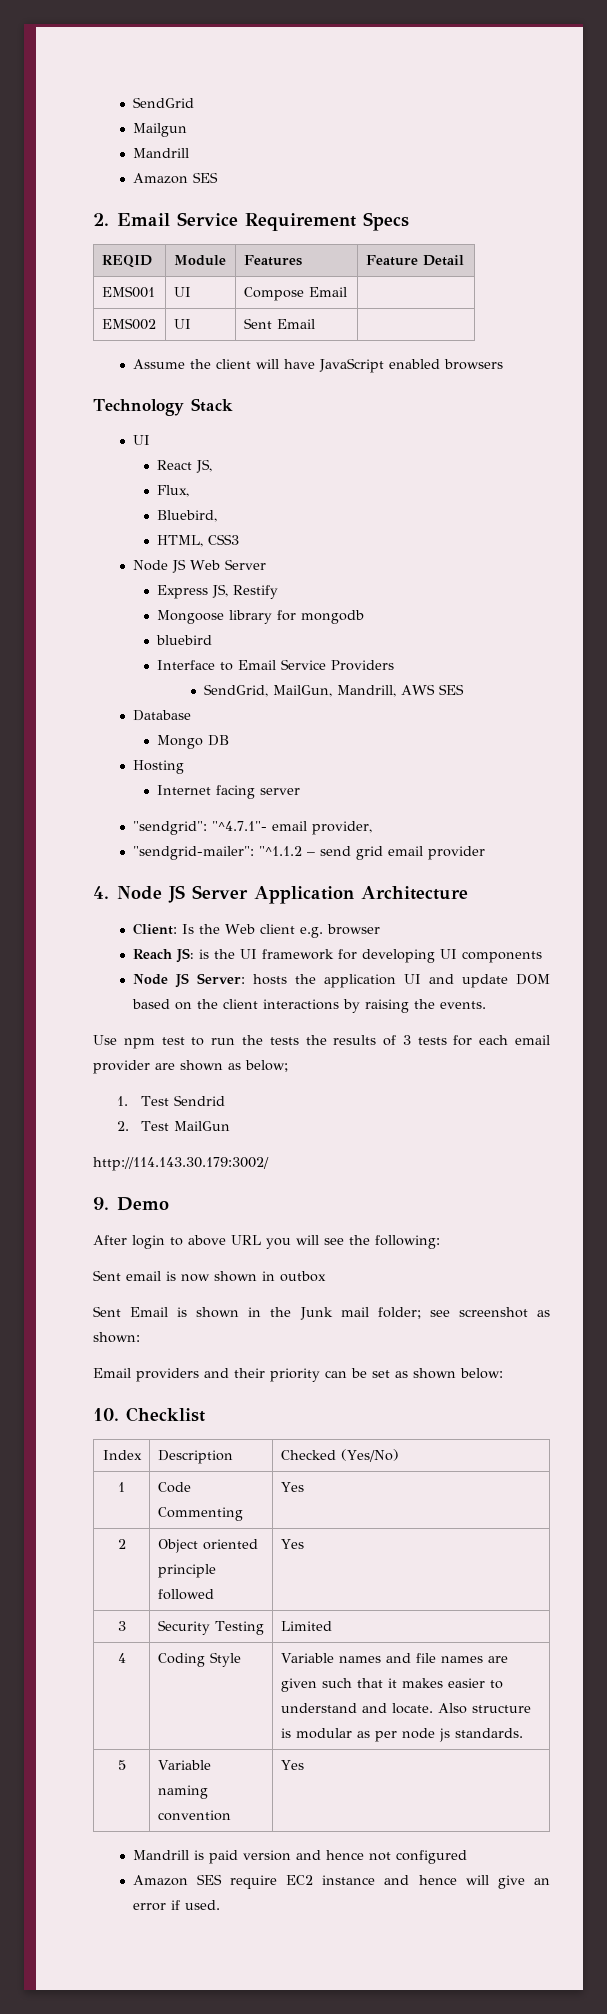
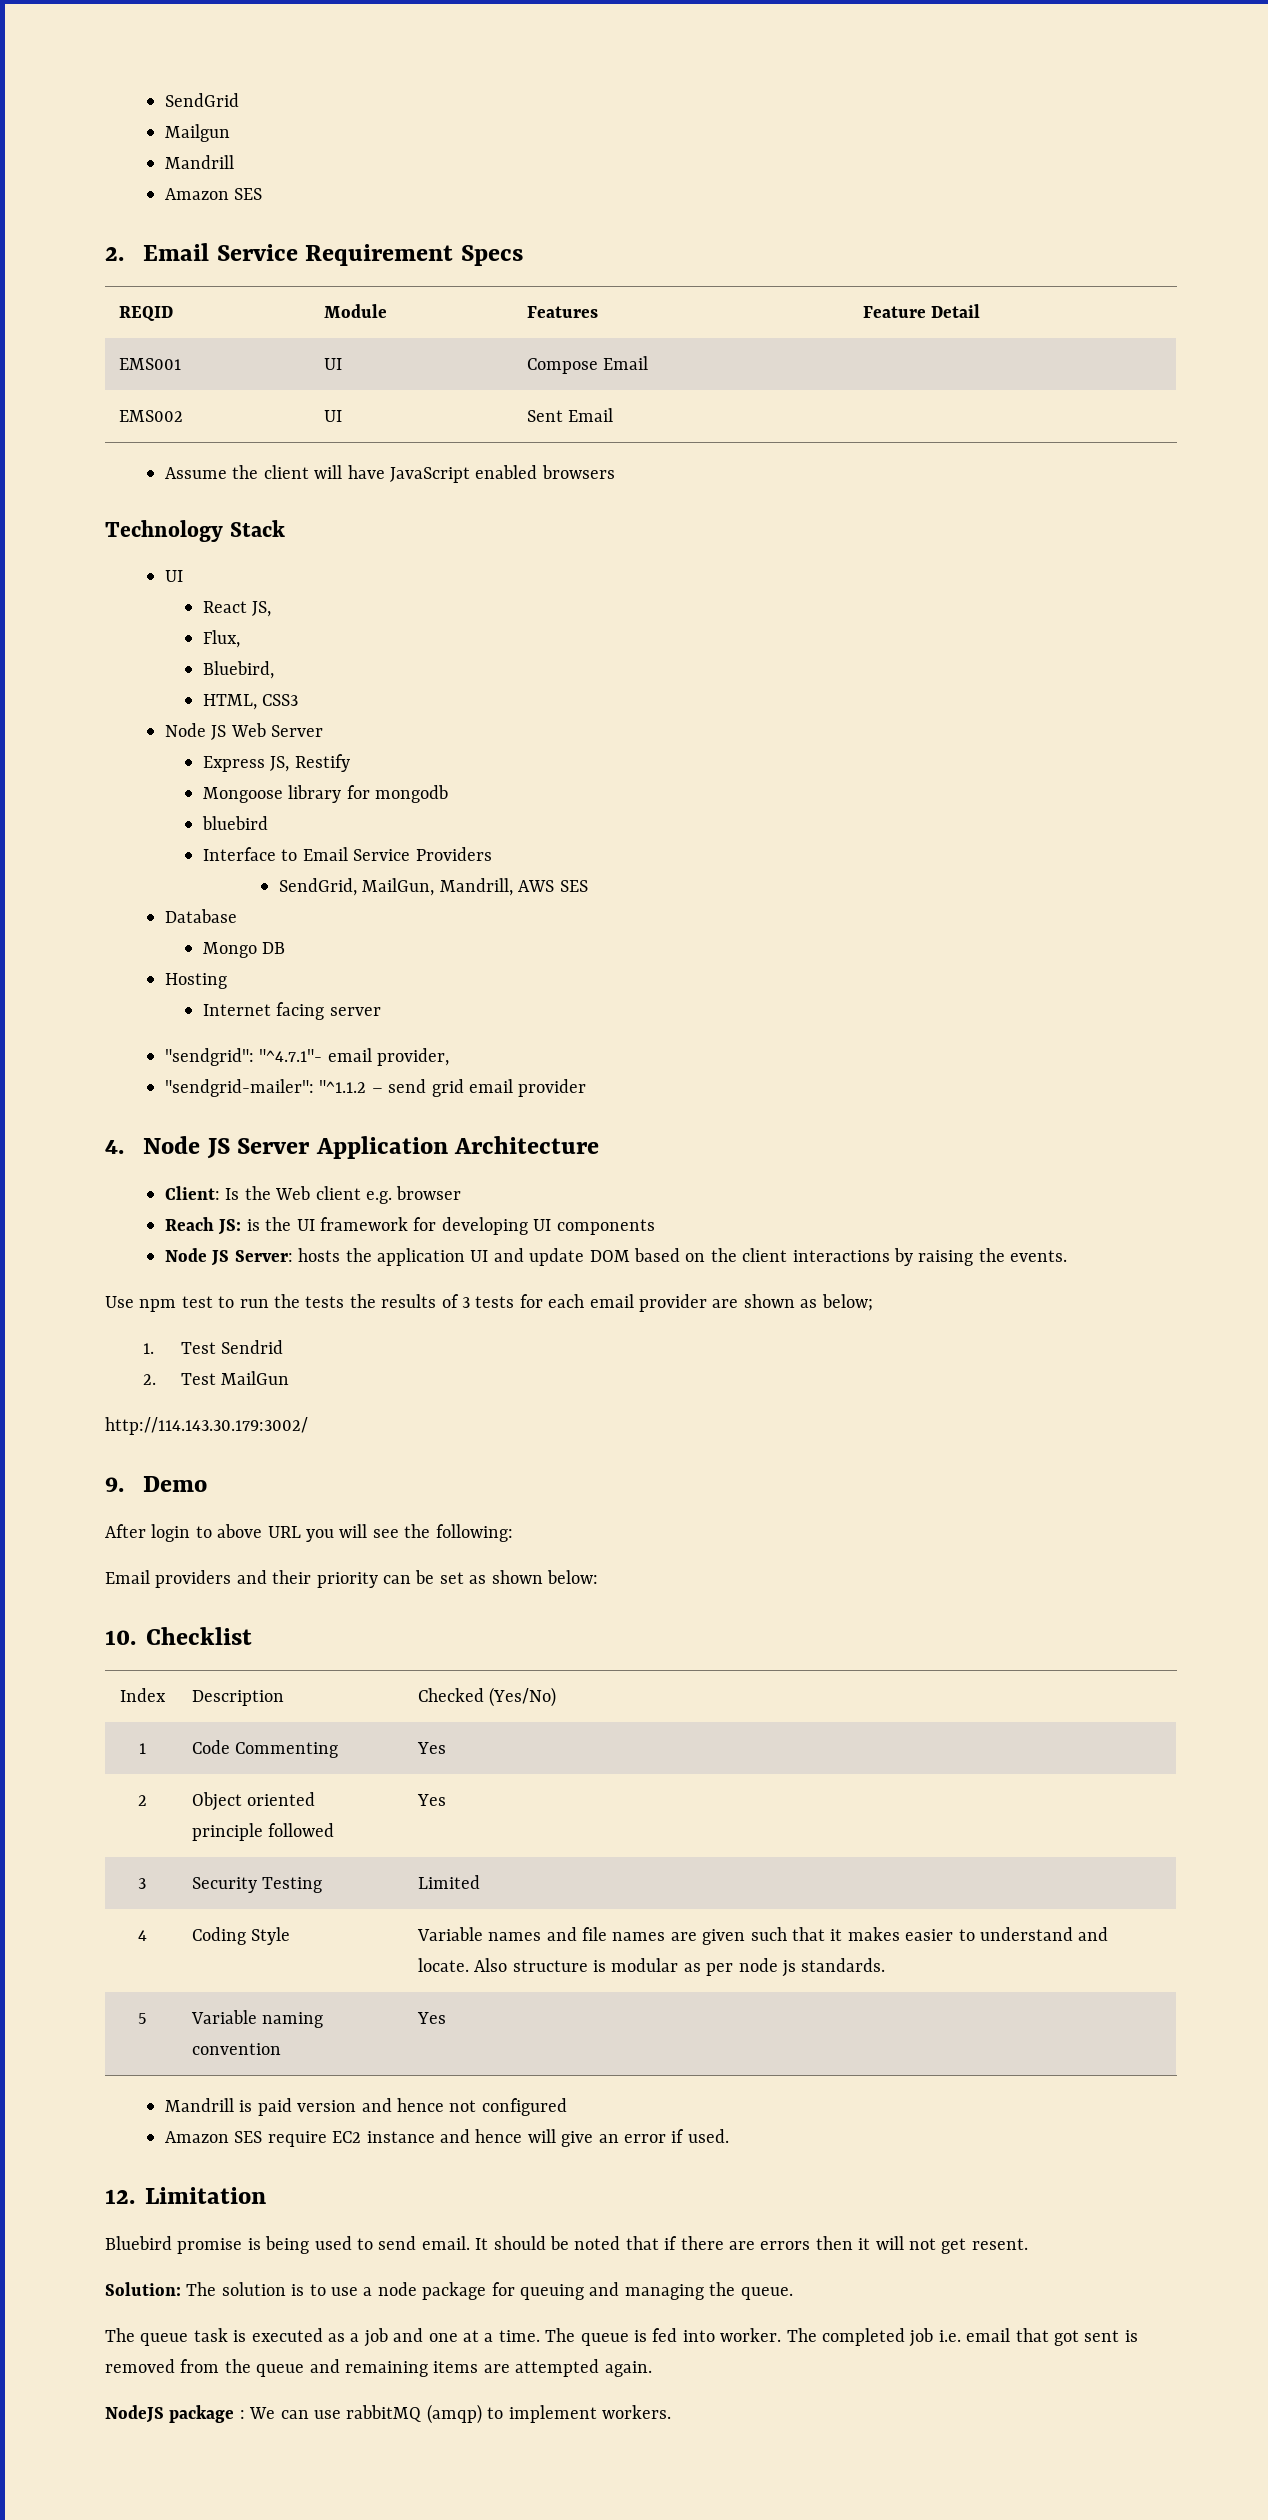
- Sent email is now shown in outbox
- Sent Email is shown in the Junk mail folder; see screenshot as shown:
+ 12. Limitation
+ Bluebird promise is being used to send email. It should be noted that if there are errors then it will not get resent.
+ Solution: The solution is to use a node package for queuing and managing the queue.
+ The queue task is executed as a job and one at a time. The queue is fed into worker. The completed job i.e. email that got sent is removed from the queue and remaining items are attempted again.
+ NodeJS package : We can use rabbitMQ (amqp) to implement workers.

